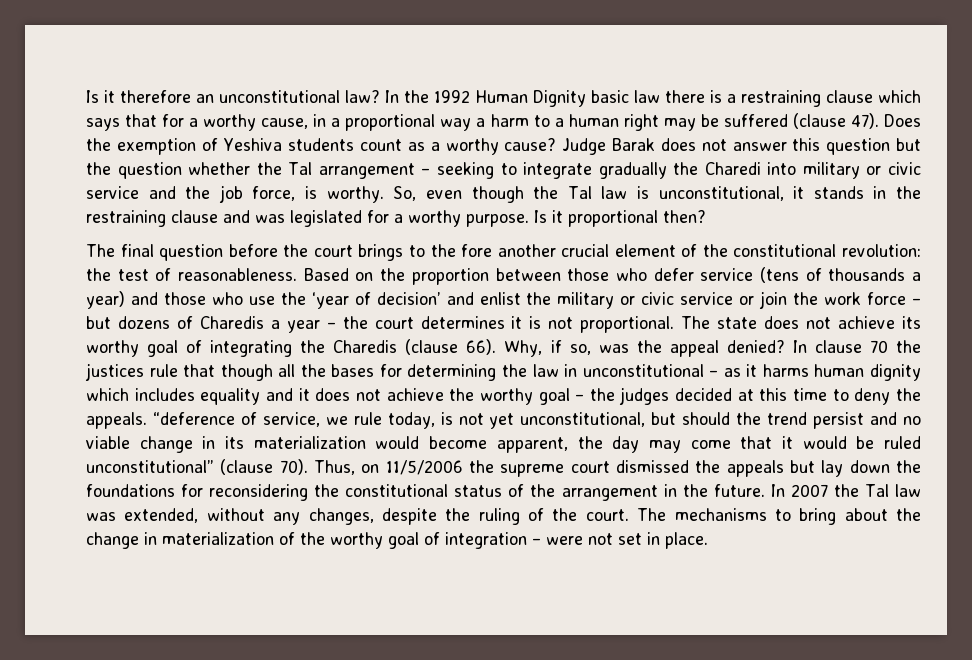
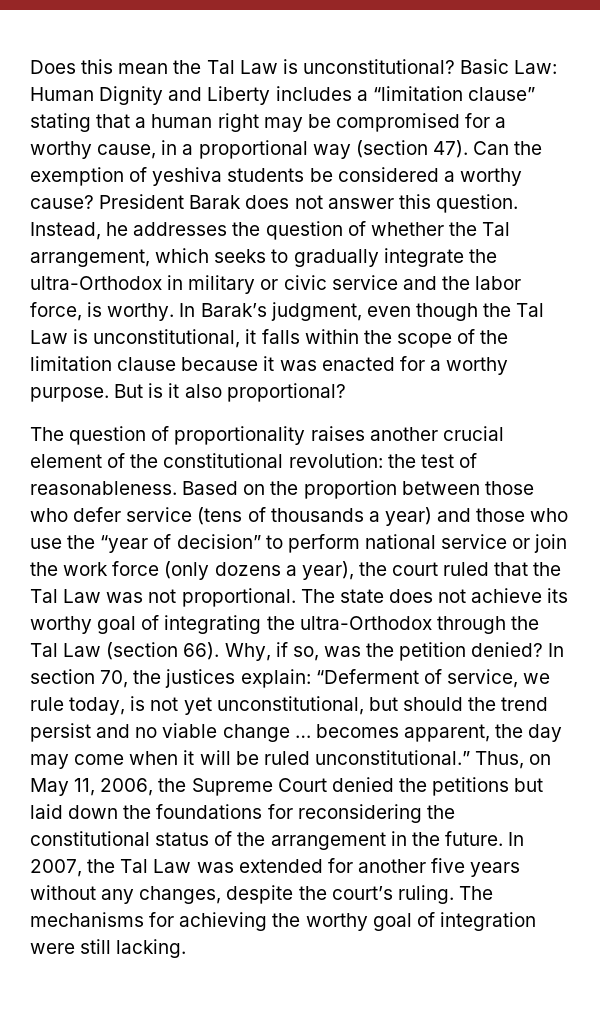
- Is it therefore an unconstitutional law? In the 1992 Human Dignity basic law there is a restraining clause which says that for a worthy cause, in a proportional way a harm to a human right may be suffered (clause 47). Does the exemption of Yeshiva students count as a worthy cause?
+ Does this mean the Tal Law is unconstitutional? Basic Law: Human Dignity and Liberty includes a “limitation clause” stating that a human right may be compromised for a worthy cause, in a proportional way (section 47). Can the exemption of yeshiva students be considered a worthy cause?
- Judge Barak does not answer this question but the question whether the Tal arrangement – seeking to integrate gradually the Charedi into military or civic service and the job force, is worthy.
+ President Barak does not answer this question. Instead, he addresses the question of whether the Tal arrangement, which seeks to gradually integrate the ultra-Orthodox in military or civic service and the labor force, is worthy.
- So, even though the Tal law is unconstitutional, it stands in the restraining clause and was legislated for a worthy purpose. Is it proportional then?
- The final question before the court brings to the fore another crucial element of the constitutional revolution: the test of reasonableness.
+ In Barak’s judgment, even though the Tal Law is unconstitutional, it falls within the scope of the limitation clause because it was enacted for a worthy purpose. But is it also proportional?
+ The question of proportionality raises another crucial element of the constitutional revolution: the test of reasonableness.
- Based on the proportion between those who defer service (tens of thousands a year) and those who use the ‘year of decision’ and enlist the military or civic service or join the work force – but dozens of Charedis a year – the court determines it is not proportional.
+ Based on the proportion between those who defer service (tens of thousands a year) and those who use the “year of decision” to perform national service or join the work force (only dozens a year), the court ruled that the Tal Law was not proportional.
- The state does not achieve its worthy goal of integrating the Charedis (clause 66).
+ The state does not achieve its worthy goal of integrating the ultra-Orthodox through the Tal Law (section 66).
- Why, if so, was the appeal denied?
+ Why, if so, was the petition denied?
- In clause 70 the justices rule that though all the bases for determining the law in unconstitutional – as it harms human dignity which includes equality and it does not achieve the worthy goal – the judges decided at this time to deny the appeals. “deference of service, we rule today, is not yet unconstitutional, but should the trend persist and no viable change in its materialization would become apparent, the day may come that it would be ruled unconstitutional” (clause 70). Thus, on 11/5/2006 the supreme court dismissed the appeals but lay down the foundations for reconsidering the constitutional status of the arrangement in the future.
+ In section 70, the justices explain: “Deferment of service, we rule today, is not yet unconstitutional, but should the trend persist and no viable change … becomes apparent, the day may come when it will be ruled unconstitutional.” Thus, on May 11, 2006, the Supreme Court denied the petitions but laid down the foundations for reconsidering the constitutional status of the arrangement in the future.
- In 2007 the Tal law was extended, without any changes, despite the ruling of the court. The mechanisms to bring about the change in materialization of the worthy goal of integration – were not set in place.
+ In 2007, the Tal Law was extended for another five years without any changes, despite the court’s ruling. The mechanisms for achieving the worthy goal of integration were still lacking.

